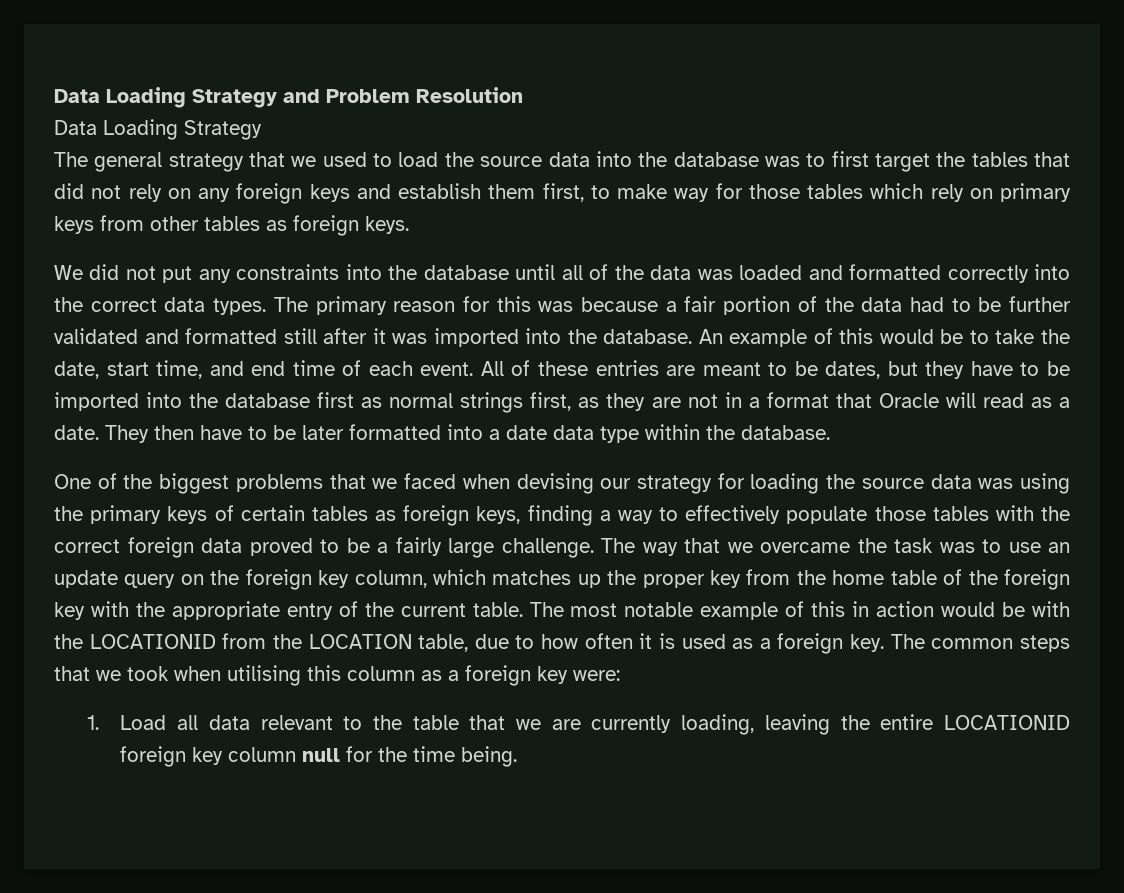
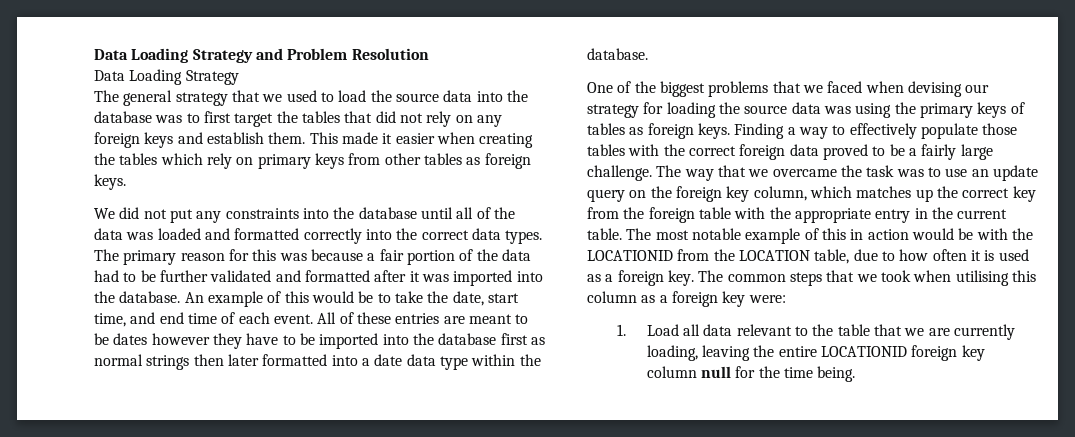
- The general strategy that we used to load the source data into the database was to first target the tables that did not rely on any foreign keys and establish them first, to make way for those tables which rely on primary keys from other tables as foreign keys.
+ The general strategy that we used to load the source data into the database was to first target the tables that did not rely on any foreign keys and establish them. This made it easier when creating the tables which rely on primary keys from other tables as foreign keys.
- The primary reason for this was because a fair portion of the data had to be further validated and formatted still after it was imported into the database.
+ The primary reason for this was because a fair portion of the data had to be further validated and formatted after it was imported into the database.
- All of these entries are meant to be dates, but they have to be imported into the database first as normal strings first, as they are not in a format that Oracle will read as a date. They then have to be later formatted into a date data type within the database.
+ All of these entries are meant to be dates however they have to be imported into the database first as normal strings then later formatted into a date data type within the database.
- One of the biggest problems that we faced when devising our strategy for loading the source data was using the primary keys of certain tables as foreign keys, finding a way to effectively populate those tables with the correct foreign data proved to be a fairly large challenge.
+ One of the biggest problems that we faced when devising our strategy for loading the source data was using the primary keys of tables as foreign keys. Finding a way to effectively populate those tables with the correct foreign data proved to be a fairly large challenge.
- The way that we overcame the task was to use an update query on the foreign key column, which matches up the proper key from the home table of the foreign key with the appropriate entry of the current table.
+ The way that we overcame the task was to use an update query on the foreign key column, which matches up the correct key from the foreign table with the appropriate entry in the current table.

